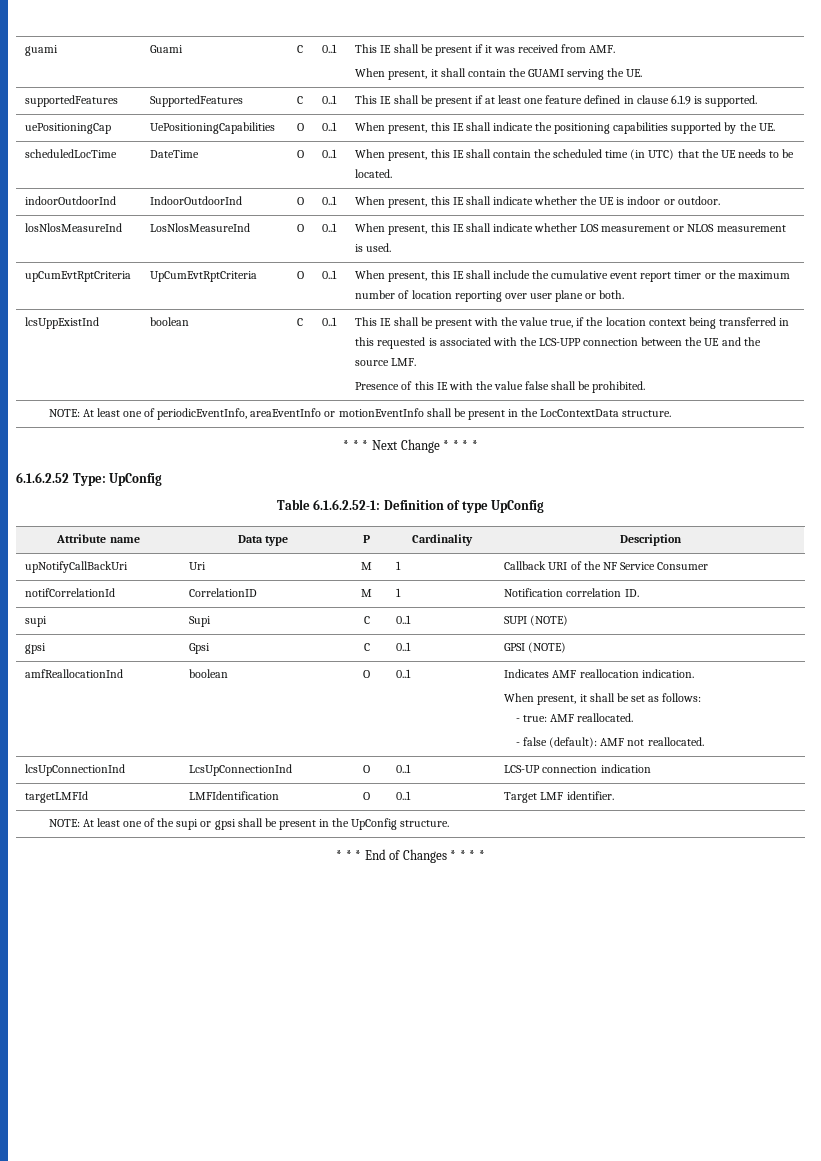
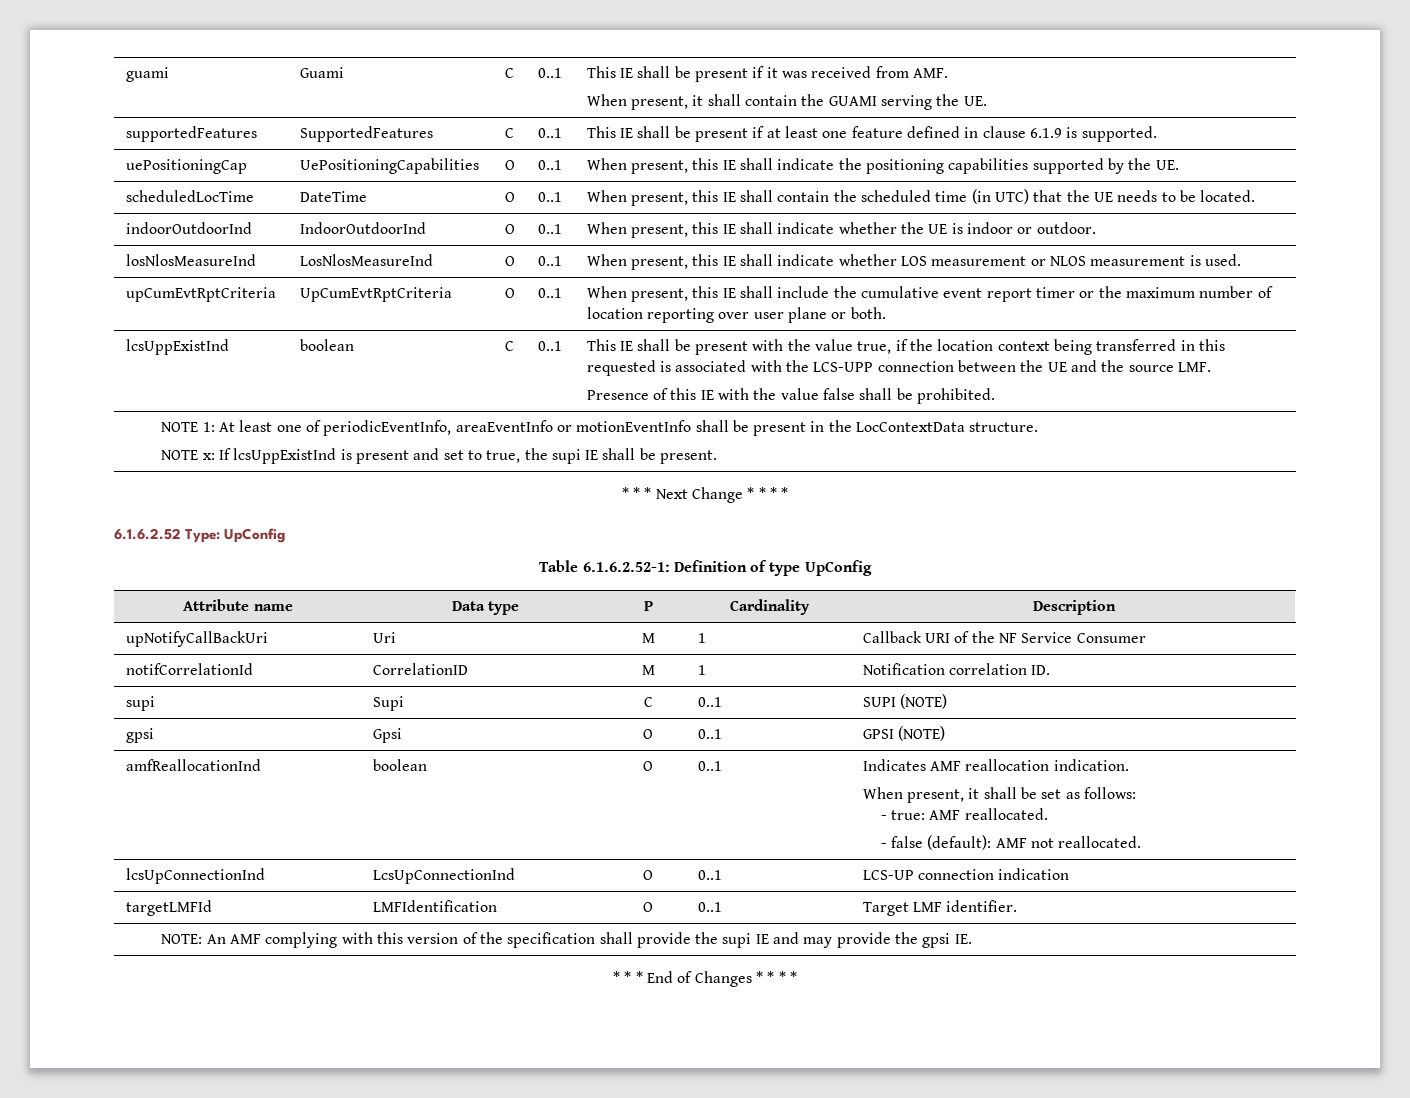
- NOTE: At least one of periodicEventInfo, areaEventInfo or motionEventInfo shall be present in the LocContextData structure.
+ NOTE 1: At least one of periodicEventInfo, areaEventInfo or motionEventInfo shall be present in the LocContextData structure.
+ NOTE x: If lcsUppExistInd is present and set to true, the supi IE shall be present.
- gpsi | Gpsi | C | 0..1 | GPSI (NOTE)
+ gpsi | Gpsi | O | 0..1 | GPSI (NOTE)
- NOTE: At least one of the supi or gpsi shall be present in the UpConfig structure.
+ NOTE: An AMF complying with this version of the specification shall provide the supi IE and may provide the gpsi IE.

